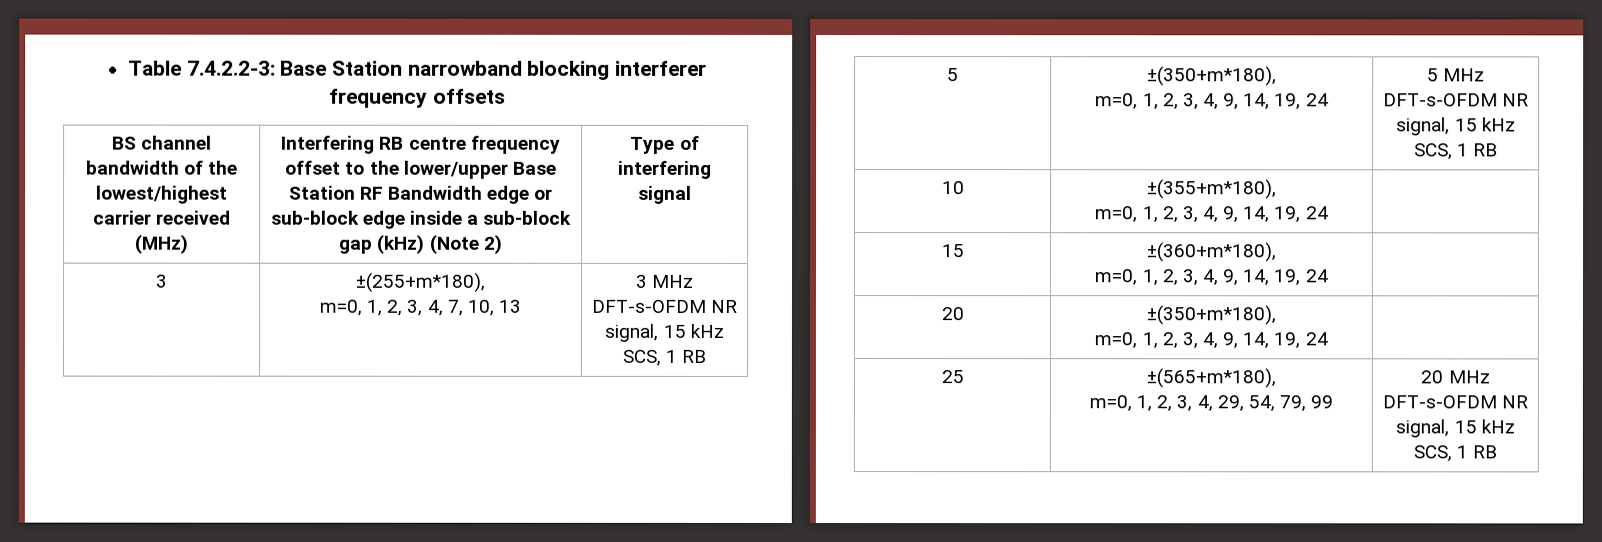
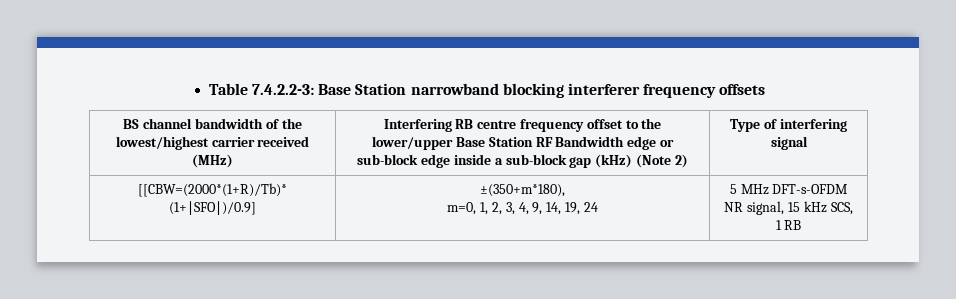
- 3 | ±(255+m*180),
- m=0, 1, 2, 3, 4, 7, 10, 13 | 3 MHz DFT-s-OFDM NR signal, 15 kHz SCS, 1 RB
- 5 | ±(350+m*180),
+ [[CBW=(2000*(1+R)/Tb)* (1+∣SFO∣)/0.9] | ±(350+m*180),
- 10 | ±(355+m*180),
- m=0, 1, 2, 3, 4, 9, 14, 19, 24 |
- 15 | ±(360+m*180),
- m=0, 1, 2, 3, 4, 9, 14, 19, 24 |
- 20 | ±(350+m*180),
- m=0, 1, 2, 3, 4, 9, 14, 19, 24 |
- 25 | ±(565+m*180),
- m=0, 1, 2, 3, 4, 29, 54, 79, 99 | 20 MHz DFT-s-OFDM NR signal, 15 kHz SCS, 1 RB

